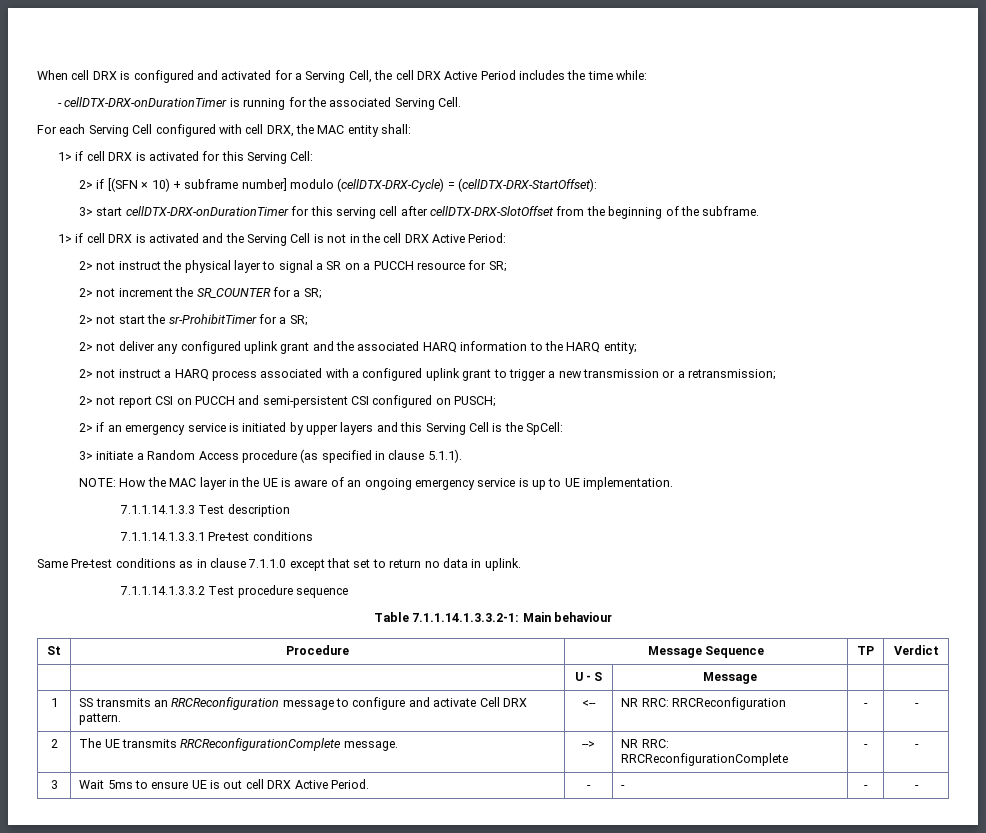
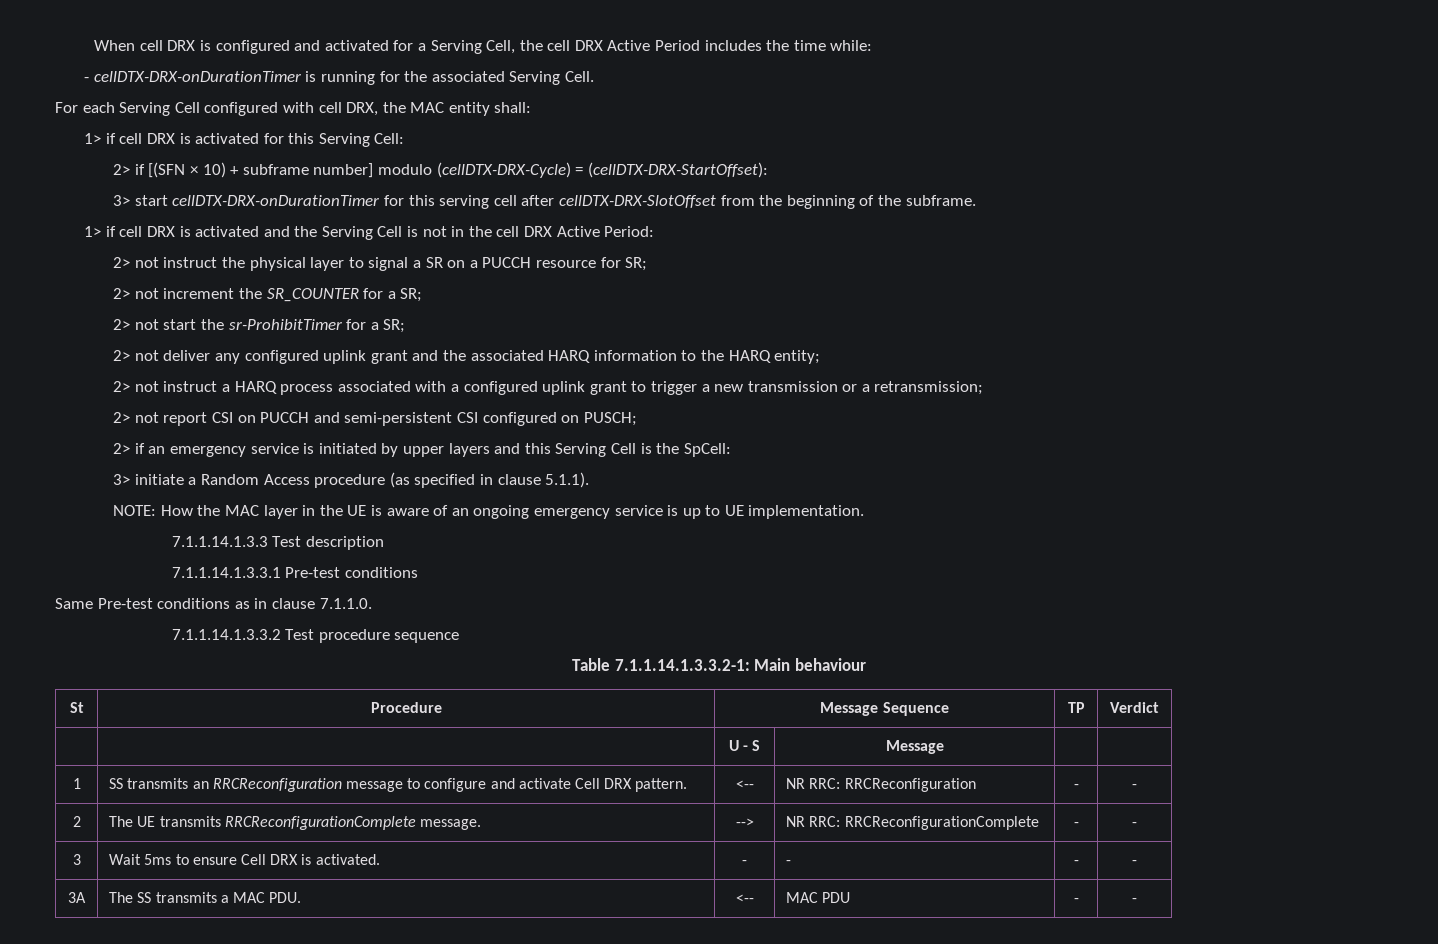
- Same Pre-test conditions as in clause 7.1.1.0 except that set to return no data in uplink.
+ Same Pre-test conditions as in clause 7.1.1.0.
- 3 | Wait 5ms to ensure UE is out cell DRX Active Period. | - | - | - | -
+ 3 | Wait 5ms to ensure Cell DRX is activated. | - | - | - | -
+ 3A | The SS transmits a MAC PDU. | <-- | MAC PDU | - | -

